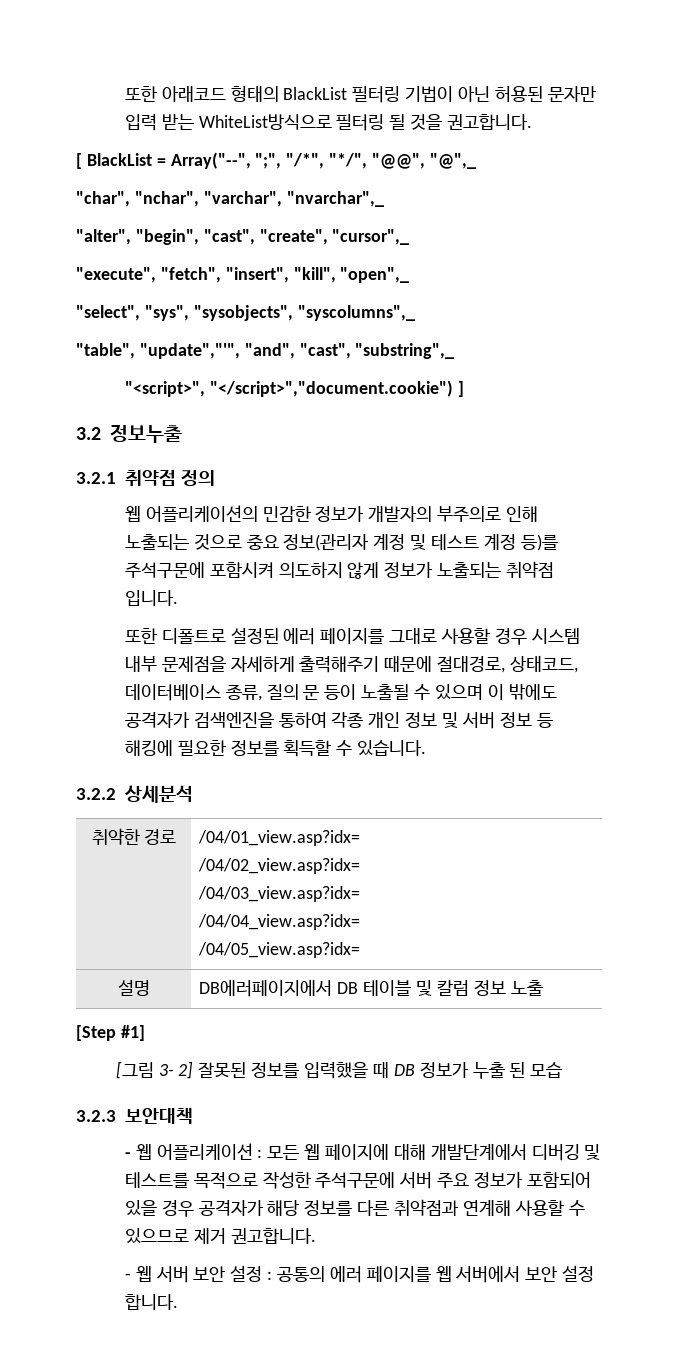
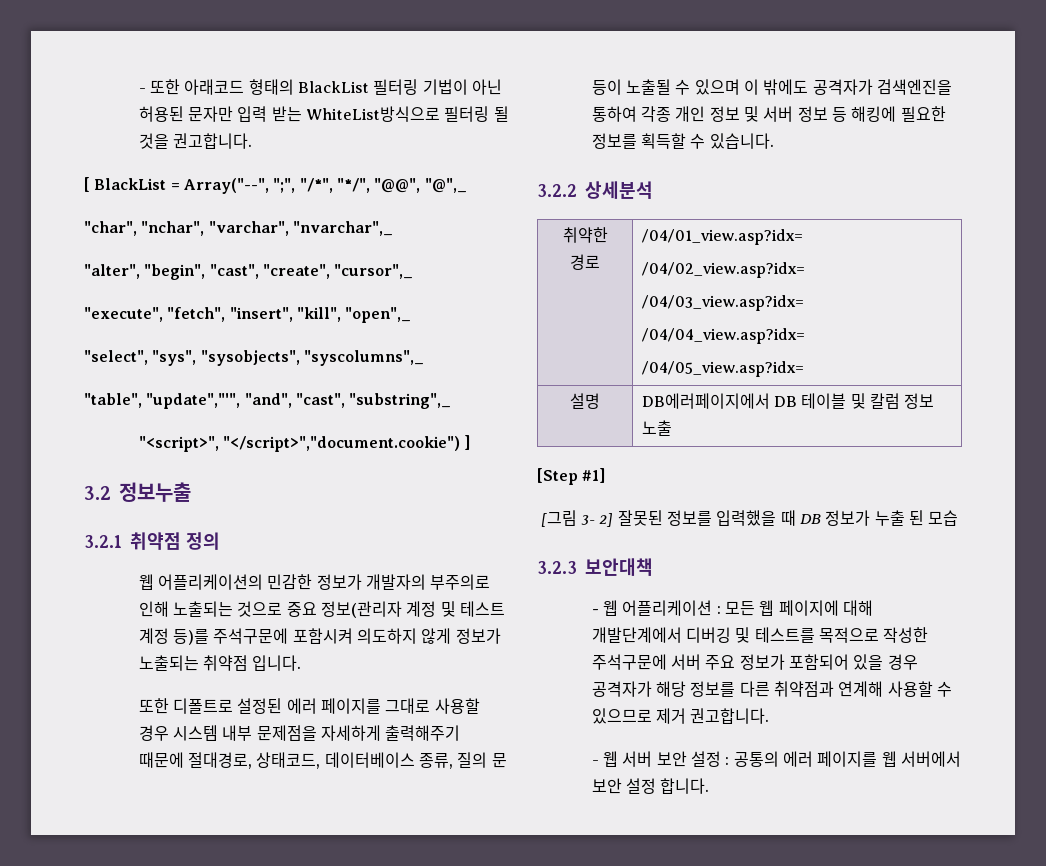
- 또한 아래코드 형태의 BlackList 필터링 기법이 아닌 허용된 문자만 입력 받는 WhiteList방식으로 필터링 될 것을 권고합니다.
+ - 또한 아래코드 형태의 BlackList 필터링 기법이 아닌 허용된 문자만 입력 받는 WhiteList방식으로 필터링 될 것을 권고합니다.

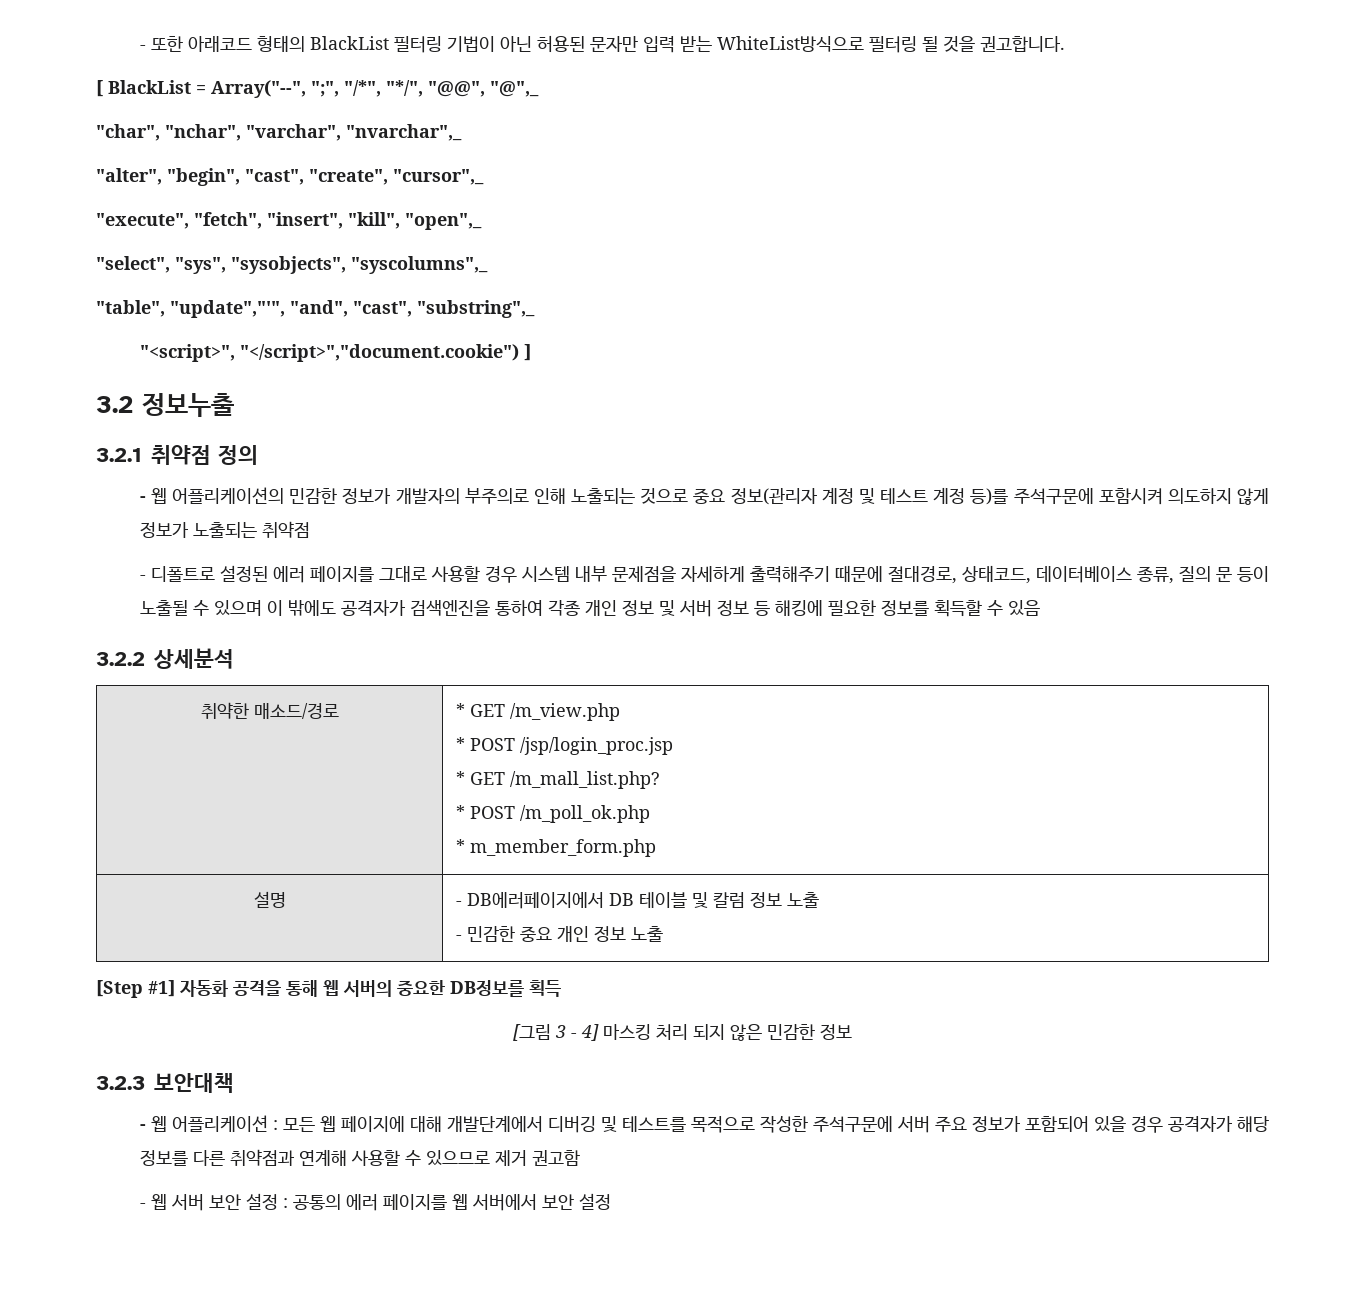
- 웹 어플리케이션의 민감한 정보가 개발자의 부주의로 인해 노출되는 것으로 중요 정보(관리자 계정 및 테스트 계정 등)를 주석구문에 포함시켜 의도하지 않게 정보가 노출되는 취약점 입니다.
- 또한 디폴트로 설정된 에러 페이지를 그대로 사용할 경우 시스템 내부 문제점을 자세하게 출력해주기 때문에 절대경로, 상태코드, 데이터베이스 종류, 질의 문 등이 노출될 수 있으며 이 밖에도 공격자가 검색엔진을 통하여 각종 개인 정보 및 서버 정보 등 해킹에 필요한 정보를 획득할 수 있습니다.
+ - 웹 어플리케이션의 민감한 정보가 개발자의 부주의로 인해 노출되는 것으로 중요 정보(관리자 계정 및 테스트 계정 등)를 주석구문에 포함시켜 의도하지 않게 정보가 노출되는 취약점
+ - 디폴트로 설정된 에러 페이지를 그대로 사용할 경우 시스템 내부 문제점을 자세하게 출력해주기 때문에 절대경로, 상태코드, 데이터베이스 종류, 질의 문 등이 노출될 수 있으며 이 밖에도 공격자가 검색엔진을 통하여 각종 개인 정보 및 서버 정보 등 해킹에 필요한 정보를 획득할 수 있음
- 취약한 경로 | /04/01_view.asp?idx=
- /04/02_view.asp?idx=
- /04/03_view.asp?idx=
- /04/04_view.asp?idx=
- /04/05_view.asp?idx=
+ 취약한 매소드/경로 | * GET /m_view.php
+ * POST /jsp/login_proc.jsp
+ * GET /m_mall_list.php?
+ * POST /m_poll_ok.php
+ * m_member_form.php
- 설명 | DB에러페이지에서 DB 테이블 및 칼럼 정보 노출
- [Step #1]
- [그림 3- 2] 잘못된 정보를 입력했을 때 DB 정보가 누출 된 모습
+ 설명 | - DB에러페이지에서 DB 테이블 및 칼럼 정보 노출
+ - 민감한 중요 개인 정보 노출
+ [Step #1] 자동화 공격을 통해 웹 서버의 중요한 DB정보를 획득
+ [그림 3 - 4] 마스킹 처리 되지 않은 민감한 정보
- - 웹 어플리케이션 : 모든 웹 페이지에 대해 개발단계에서 디버깅 및 테스트를 목적으로 작성한 주석구문에 서버 주요 정보가 포함되어 있을 경우 공격자가 해당 정보를 다른 취약점과 연계해 사용할 수 있으므로 제거 권고합니다.
+ - 웹 어플리케이션 : 모든 웹 페이지에 대해 개발단계에서 디버깅 및 테스트를 목적으로 작성한 주석구문에 서버 주요 정보가 포함되어 있을 경우 공격자가 해당 정보를 다른 취약점과 연계해 사용할 수 있으므로 제거 권고함
- - 웹 서버 보안 설정 : 공통의 에러 페이지를 웹 서버에서 보안 설정 합니다.
+ - 웹 서버 보안 설정 : 공통의 에러 페이지를 웹 서버에서 보안 설정

